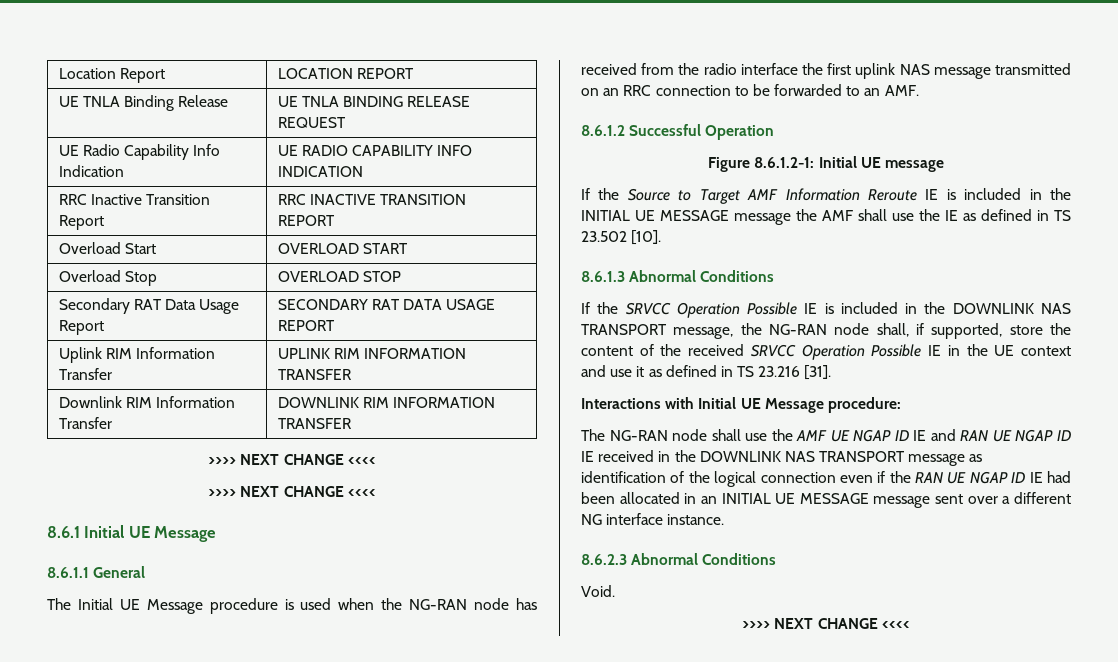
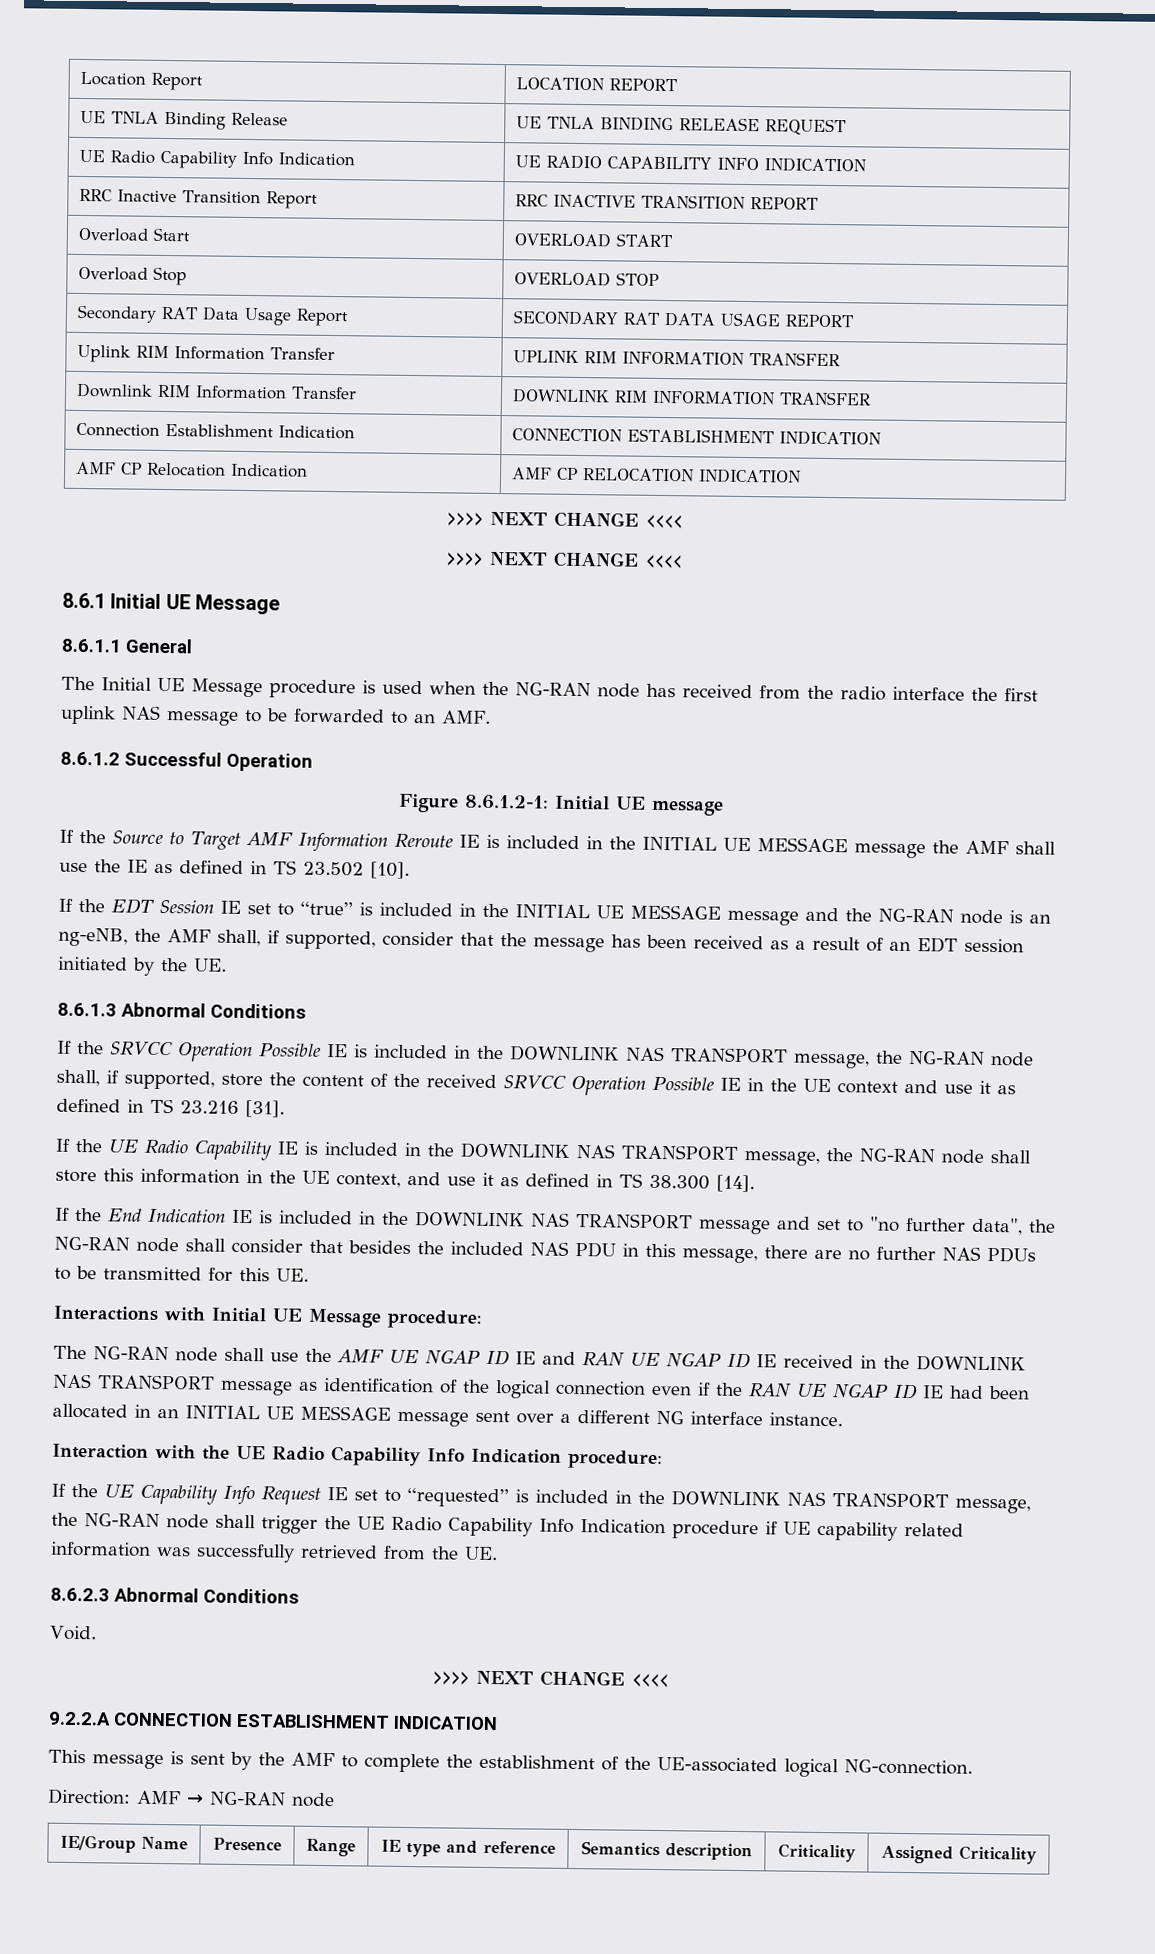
+ Connection Establishment Indication | CONNECTION ESTABLISHMENT INDICATION
+ AMF CP Relocation Indication | AMF CP RELOCATION INDICATION
- The Initial UE Message procedure is used when the NG-RAN node has received from the radio interface the first uplink NAS message transmitted on an RRC connection to be forwarded to an AMF.
+ The Initial UE Message procedure is used when the NG-RAN node has received from the radio interface the first uplink NAS message to be forwarded to an AMF.
+ If the EDT Session IE set to “true” is included in the INITIAL UE MESSAGE message and the NG-RAN node is an ng-eNB, the AMF shall, if supported, consider that the message has been received as a result of an EDT session initiated by the UE.
+ If the UE Radio Capability IE is included in the DOWNLINK NAS TRANSPORT message, the NG-RAN node shall store this information in the UE context, and use it as defined in TS 38.300 [14].
+ If the End Indication IE is included in the DOWNLINK NAS TRANSPORT message and set to "no further data", the NG-RAN node shall consider that besides the included NAS PDU in this message, there are no further NAS PDUs to be transmitted for this UE.
+ Interaction with the UE Radio Capability Info Indication procedure:
+ If the UE Capability Info Request IE set to “requested” is included in the DOWNLINK NAS TRANSPORT message, the NG-RAN node shall trigger the UE Radio Capability Info Indication procedure if UE capability related information was successfully retrieved from the UE.
+ 9.2.2.A CONNECTION ESTABLISHMENT INDICATION
+ This message is sent by the AMF to complete the establishment of the UE-associated logical NG-connection.
+ Direction: AMF → NG-RAN node
+ IE/Group Name | Presence | Range | IE type and reference | Semantics description | Criticality | Assigned Criticality

